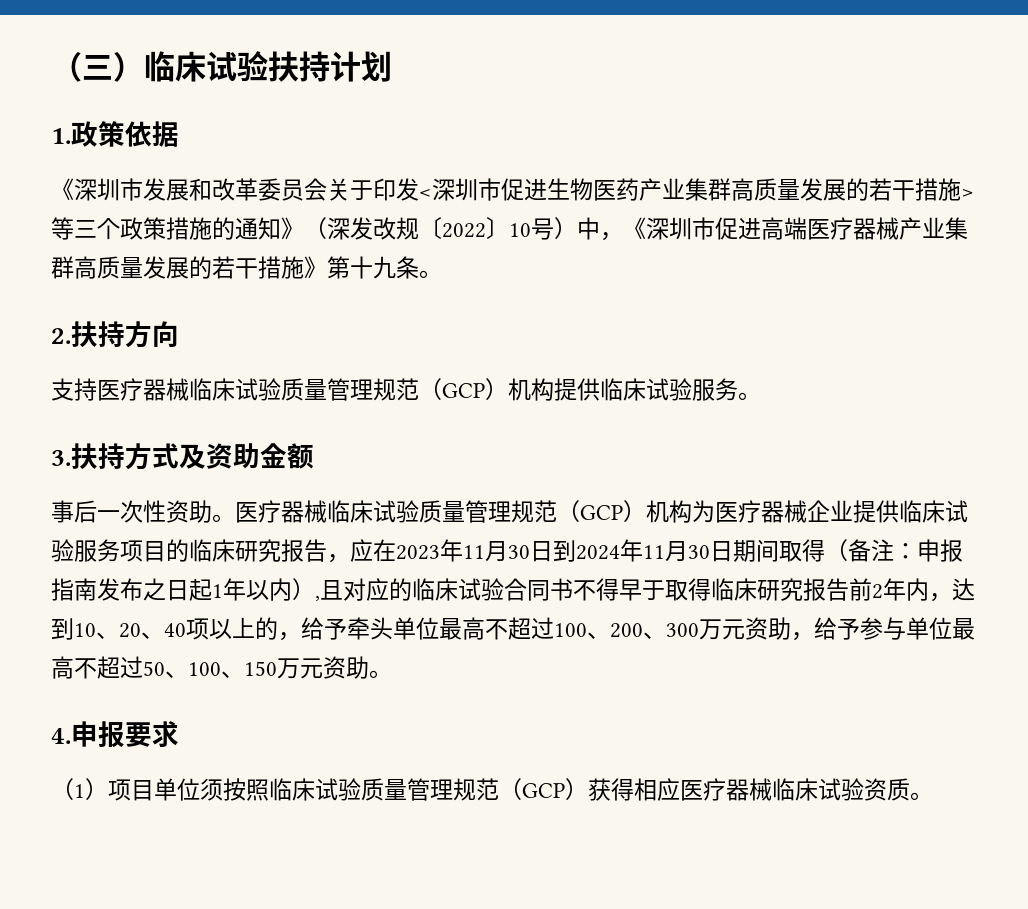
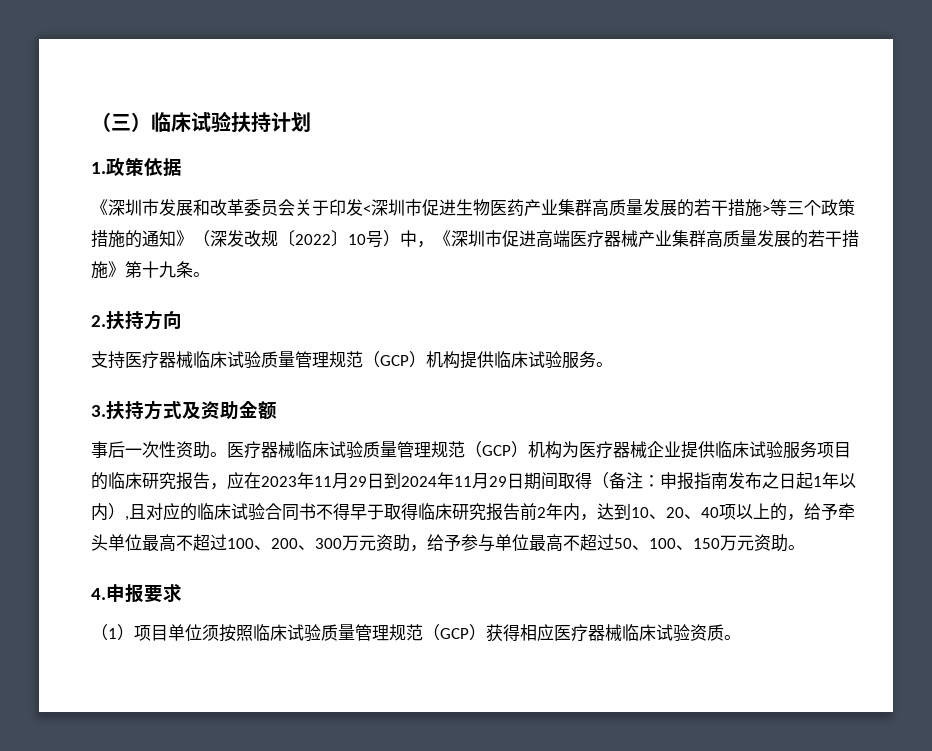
- 医疗器械临床试验质量管理规范（GCP）机构为医疗器械企业提供临床试验服务项目的临床研究报告，应在2023年11月30日到2024年11月30日期间取得（备注：
+ 医疗器械临床试验质量管理规范（GCP）机构为医疗器械企业提供临床试验服务项目的临床研究报告，应在2023年11月29日到2024年11月29日期间取得（备注：

